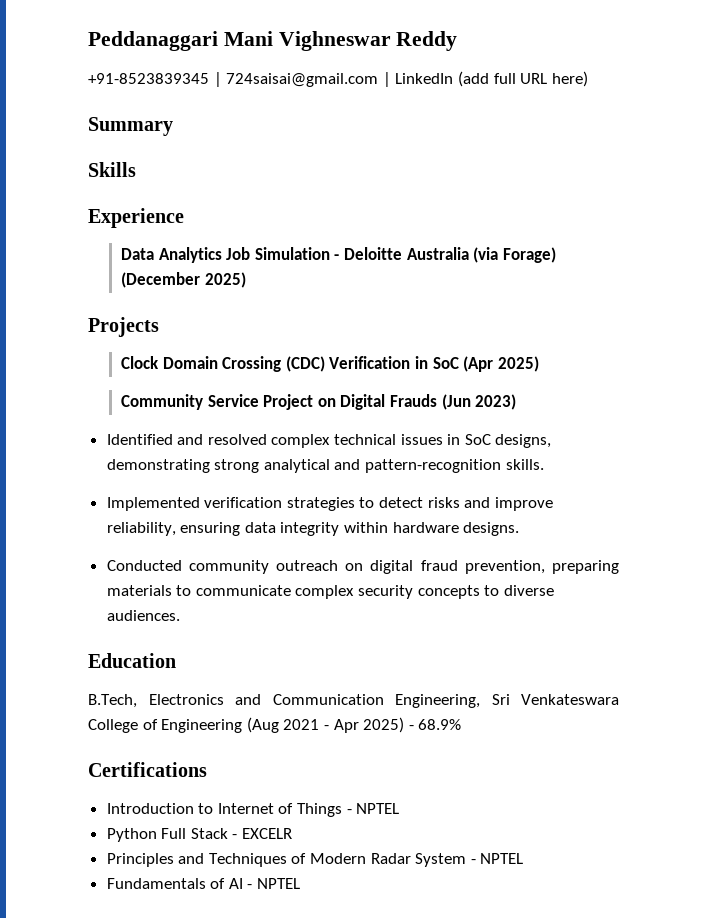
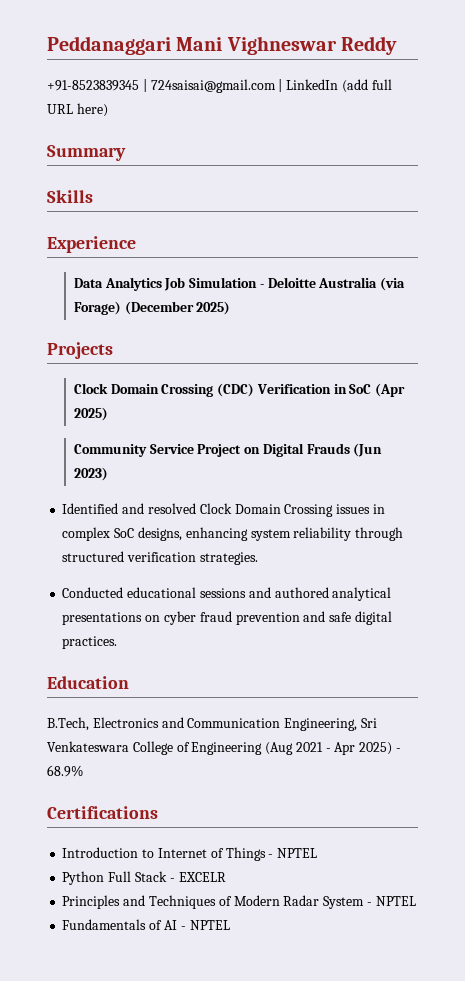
- Identified and resolved complex technical issues in SoC designs, demonstrating strong analytical and pattern-recognition skills.
- Implemented verification strategies to detect risks and improve reliability, ensuring data integrity within hardware designs.
- Conducted community outreach on digital fraud prevention, preparing materials to communicate complex security concepts to diverse audiences.
+ Identified and resolved Clock Domain Crossing issues in complex SoC designs, enhancing system reliability through structured verification strategies.
+ Conducted educational sessions and authored analytical presentations on cyber fraud prevention and safe digital practices.

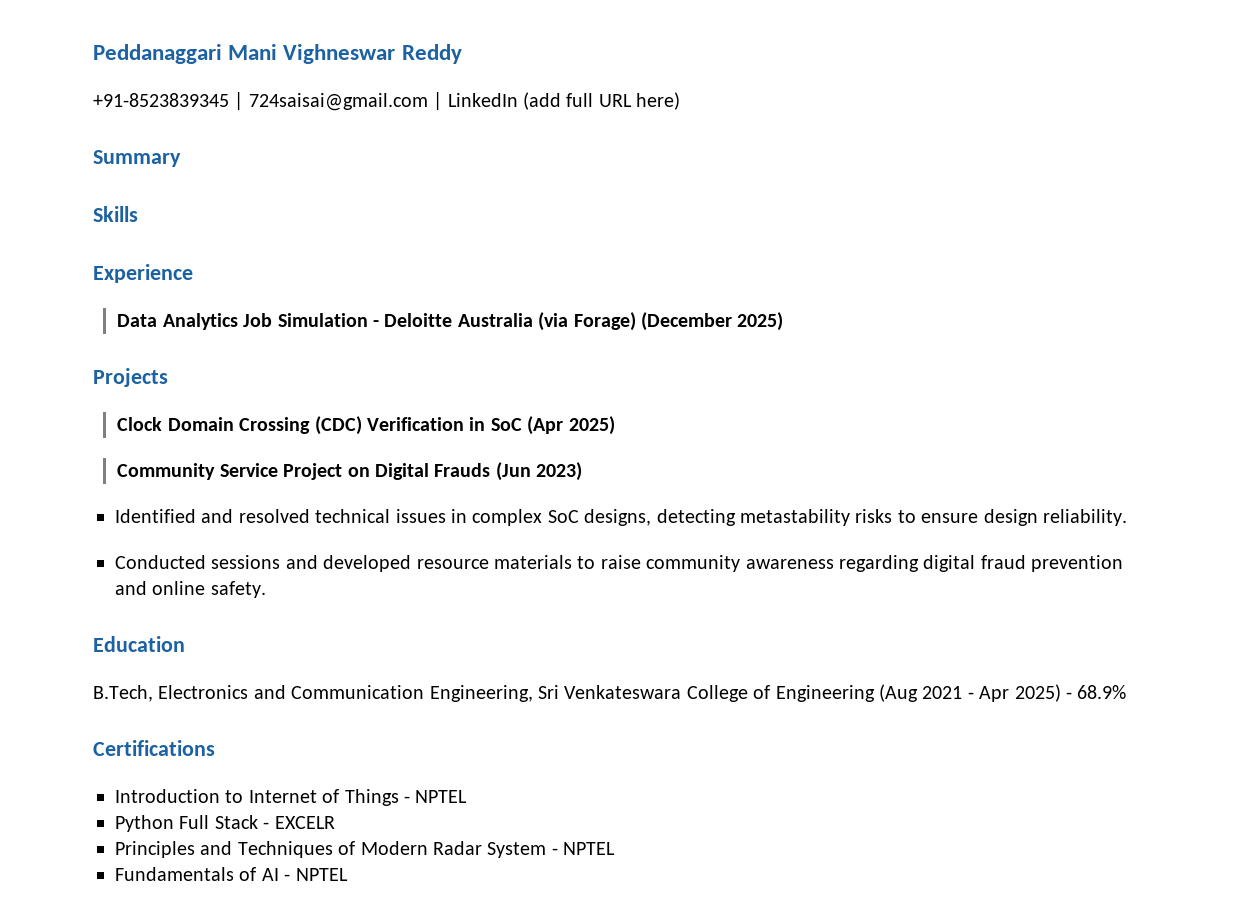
- Identified and resolved Clock Domain Crossing issues in complex SoC designs, enhancing system reliability through structured verification strategies.
+ Identified and resolved technical issues in complex SoC designs, detecting metastability risks to ensure design reliability.
- Conducted educational sessions and authored analytical presentations on cyber fraud prevention and safe digital practices.
+ Conducted sessions and developed resource materials to raise community awareness regarding digital fraud prevention and online safety.

